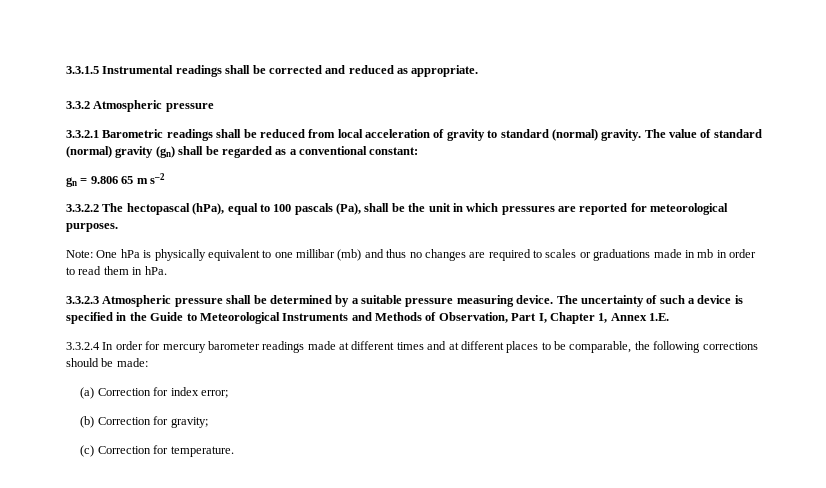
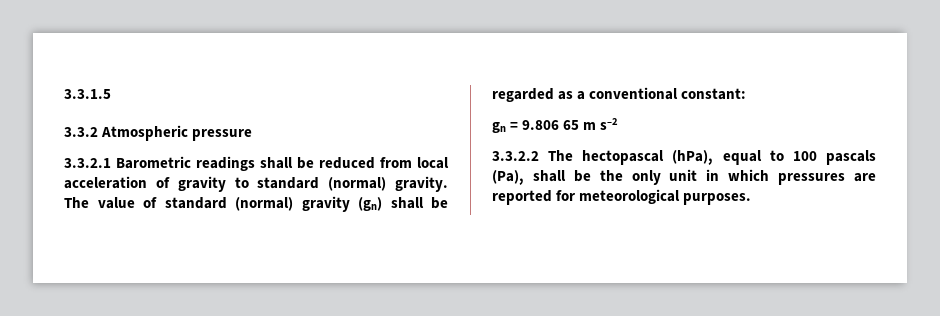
- 3.3.1.5 Instrumental readings shall be corrected and reduced as appropriate.
+ 3.3.1.5
- 3.3.2.2 The hectopascal (hPa), equal to 100 pascals (Pa), shall be the unit in which pressures are reported for meteorological purposes.
+ 3.3.2.2 The hectopascal (hPa), equal to 100 pascals (Pa), shall be the only unit in which pressures are reported for meteorological purposes.
- Note: One hPa is physically equivalent to one millibar (mb) and thus no changes are required to scales or graduations made in mb in order to read them in hPa.
- 3.3.2.3 Atmospheric pressure shall be determined by a suitable pressure measuring device. The uncertainty of such a device is specified in the Guide to Meteorological Instruments and Methods of Observation, Part I, Chapter 1, Annex 1.E.
- 3.3.2.4 In order for mercury barometer readings made at different times and at different places to be comparable, the following corrections should be made:
- (a) Correction for index error;
- (b) Correction for gravity;
- (c) Correction for temperature.

